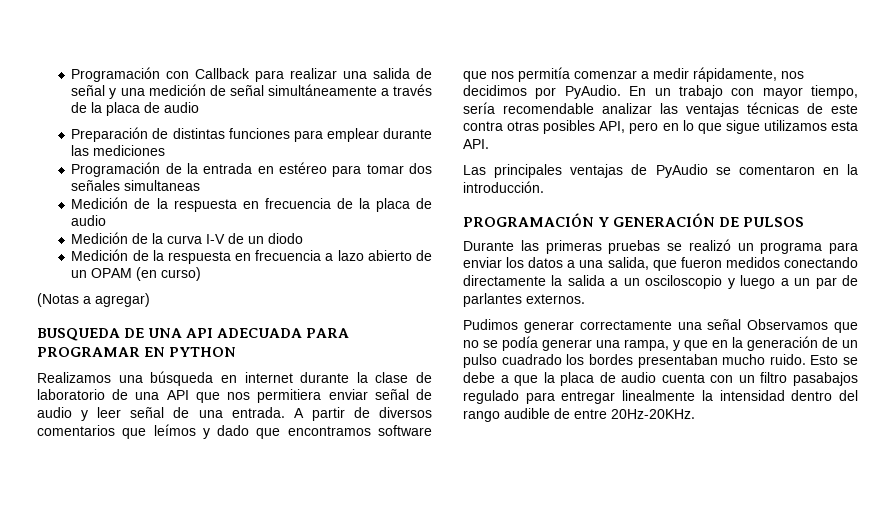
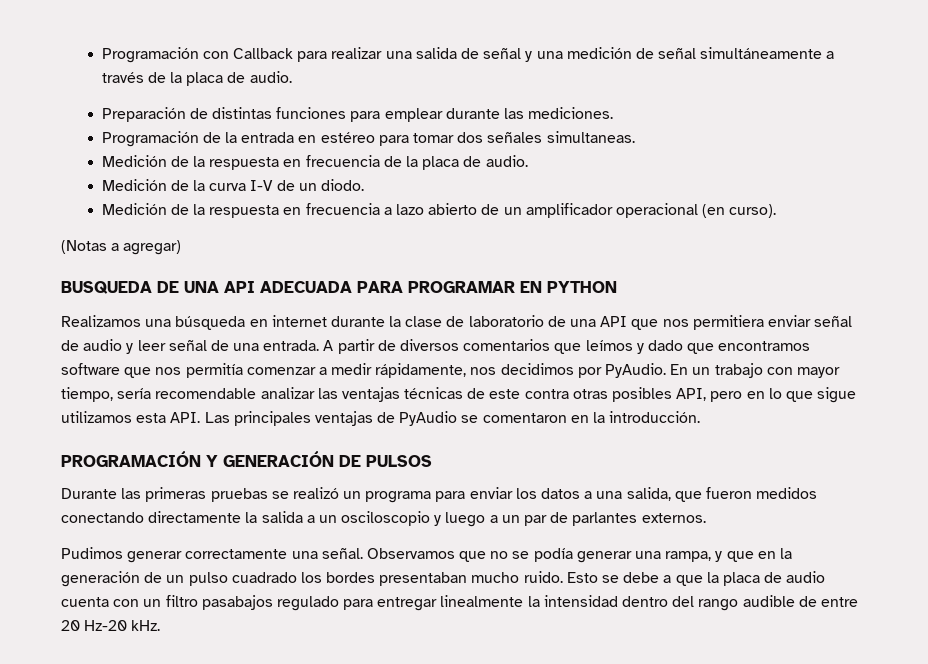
- Programación con Callback para realizar una salida de señal y una medición de señal simultáneamente a través de la placa de audio
+ Programación con Callback para realizar una salida de señal y una medición de señal simultáneamente a través de la placa de audio.
- Preparación de distintas funciones para emplear durante las mediciones
+ Preparación de distintas funciones para emplear durante las mediciones.
- Programación de la entrada en estéreo para tomar dos señales simultaneas
+ Programación de la entrada en estéreo para tomar dos señales simultaneas.
- Medición de la respuesta en frecuencia de la placa de audio
+ Medición de la respuesta en frecuencia de la placa de audio.
- Medición de la curva I-V de un diodo
+ Medición de la curva I-V de un diodo.
- Medición de la respuesta en frecuencia a lazo abierto de un OPAM (en curso)
+ Medición de la respuesta en frecuencia a lazo abierto de un amplificador operacional (en curso).
- En un trabajo con mayor tiempo, sería recomendable analizar las ventajas técnicas de este contra otras posibles API, pero en lo que sigue utilizamos esta API.
- Las principales ventajas de PyAudio se comentaron en la introducción.
+ En un trabajo con mayor tiempo, sería recomendable analizar las ventajas técnicas de este contra otras posibles API, pero en lo que sigue utilizamos esta API. Las principales ventajas de PyAudio se comentaron en la introducción.
- Pudimos generar correctamente una señal Observamos que no se podía generar una rampa, y que en la generación de un pulso cuadrado los bordes presentaban mucho ruido.
+ Pudimos generar correctamente una señal. Observamos que no se podía generar una rampa, y que en la generación de un pulso cuadrado los bordes presentaban mucho ruido.
- Esto se debe a que la placa de audio cuenta con un filtro pasabajos regulado para entregar linealmente la intensidad dentro del rango audible de entre 20Hz-20KHz.
+ Esto se debe a que la placa de audio cuenta con un filtro pasabajos regulado para entregar linealmente la intensidad dentro del rango audible de entre 20 Hz-20 kHz.

